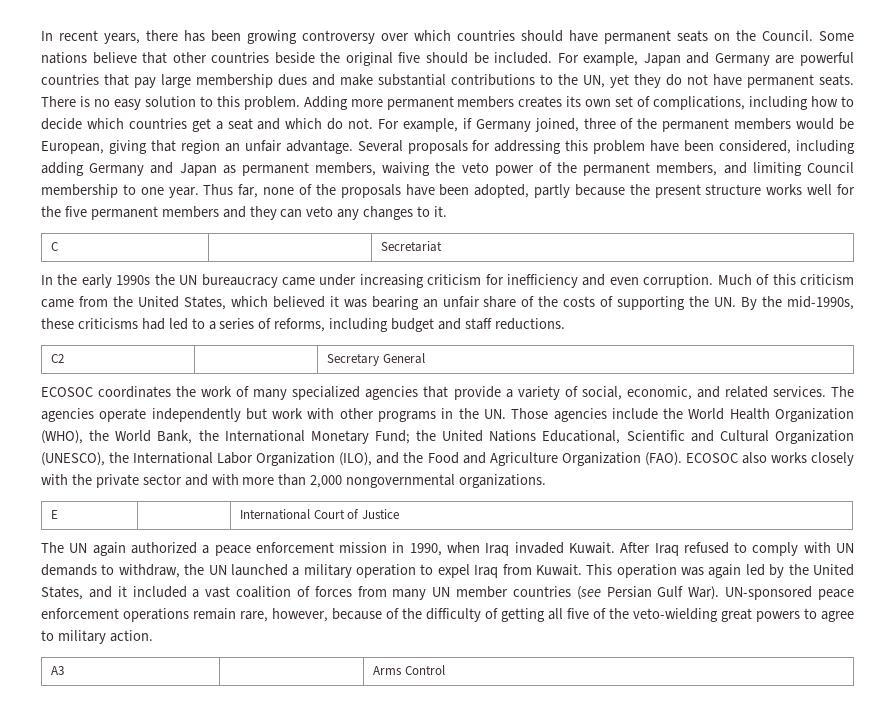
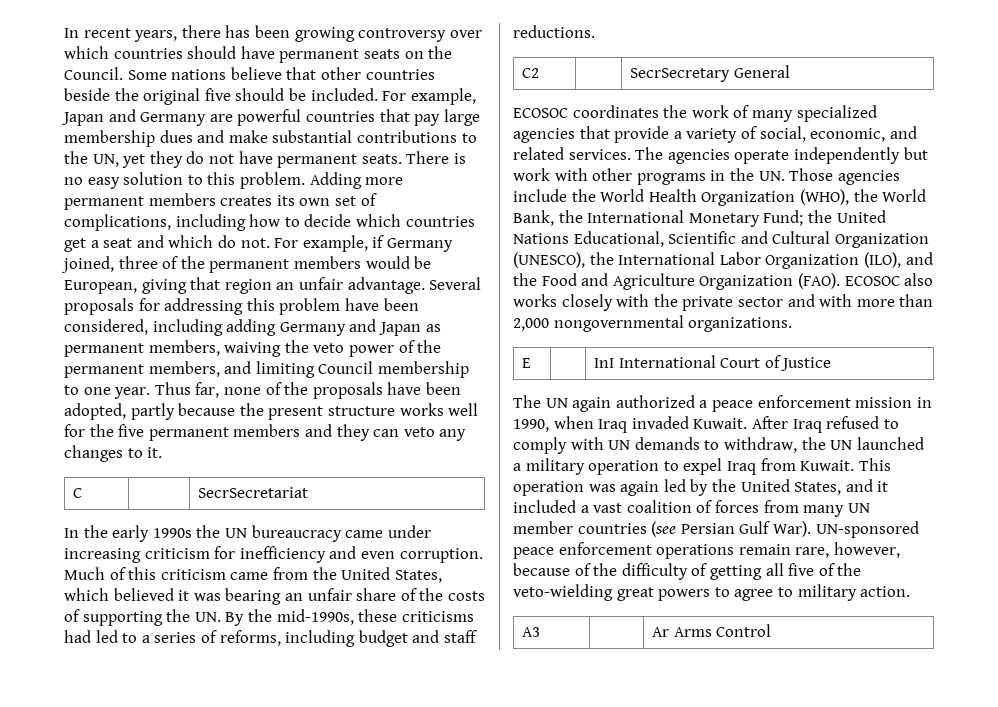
- C | | Secretariat
+ C | | SecrSecretariat
- C2 | | Secretary General
+ C2 | | SecrSecretary General
- E | | International Court of Justice
+ E | | InI International Court of Justice
- A3 | | Arms Control
+ A3 | | Ar Arms Control

